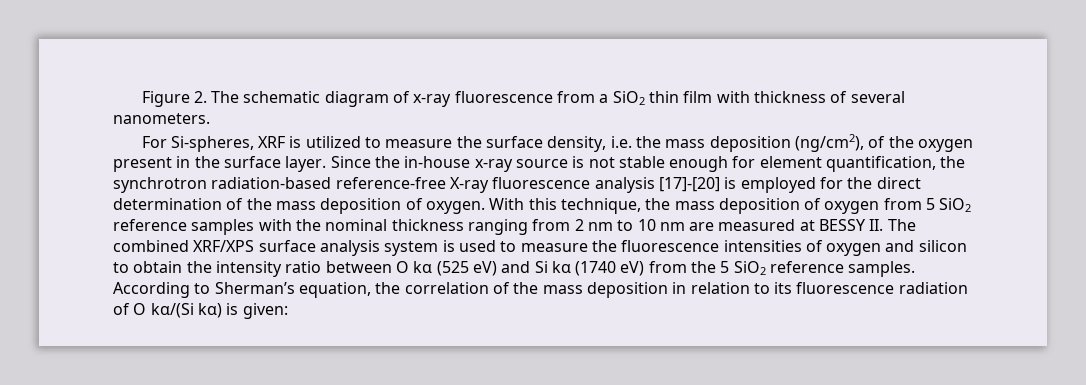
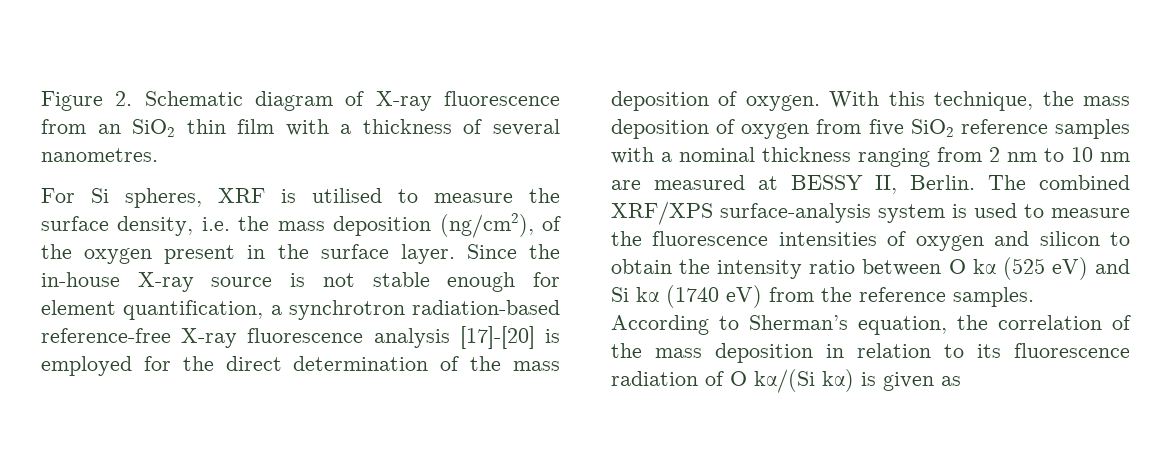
- Figure 2. The schematic diagram of x-ray fluorescence from a SiO2 thin film with thickness of several nanometers.
+ Figure 2. Schematic diagram of X-ray fluorescence from an SiO2 thin film with a thickness of several nanometres.
- For Si-spheres, XRF is utilized to measure the surface density, i.e. the mass deposition (ng/cm2), of the oxygen present in the surface layer.
+ For Si spheres, XRF is utilised to measure the surface density, i.e. the mass deposition (ng/cm2), of the oxygen present in the surface layer.
- Since the in-house x-ray source is not stable enough for element quantification, the synchrotron radiation-based reference-free X-ray fluorescence analysis [17]-[20] is employed for the direct determination of the mass deposition of oxygen.
+ Since the in-house X-ray source is not stable enough for element quantification, a synchrotron radiation-based reference-free X-ray fluorescence analysis [17]-[20] is employed for the direct determination of the mass deposition of oxygen.
- With this technique, the mass deposition of oxygen from 5 SiO2 reference samples with the nominal thickness ranging from 2 nm to 10 nm are measured at BESSY II. The combined XRF/XPS surface analysis system is used to measure the fluorescence intensities of oxygen and silicon to obtain the intensity ratio between O kα (525 eV) and Si kα (1740 eV) from the 5 SiO2 reference samples.
+ With this technique, the mass deposition of oxygen from five SiO2 reference samples with a nominal thickness ranging from 2 nm to 10 nm are measured at BESSY II, Berlin. The combined XRF/XPS surface-analysis system is used to measure the fluorescence intensities of oxygen and silicon to obtain the intensity ratio between O kα (525 eV) and Si kα (1740 eV) from the reference samples.
- According to Sherman’s equation, the correlation of the mass deposition in relation to its fluorescence radiation of O kα/(Si kα) is given:
+ According to Sherman’s equation, the correlation of the mass deposition in relation to its fluorescence radiation of O kα/(Si kα) is given as

